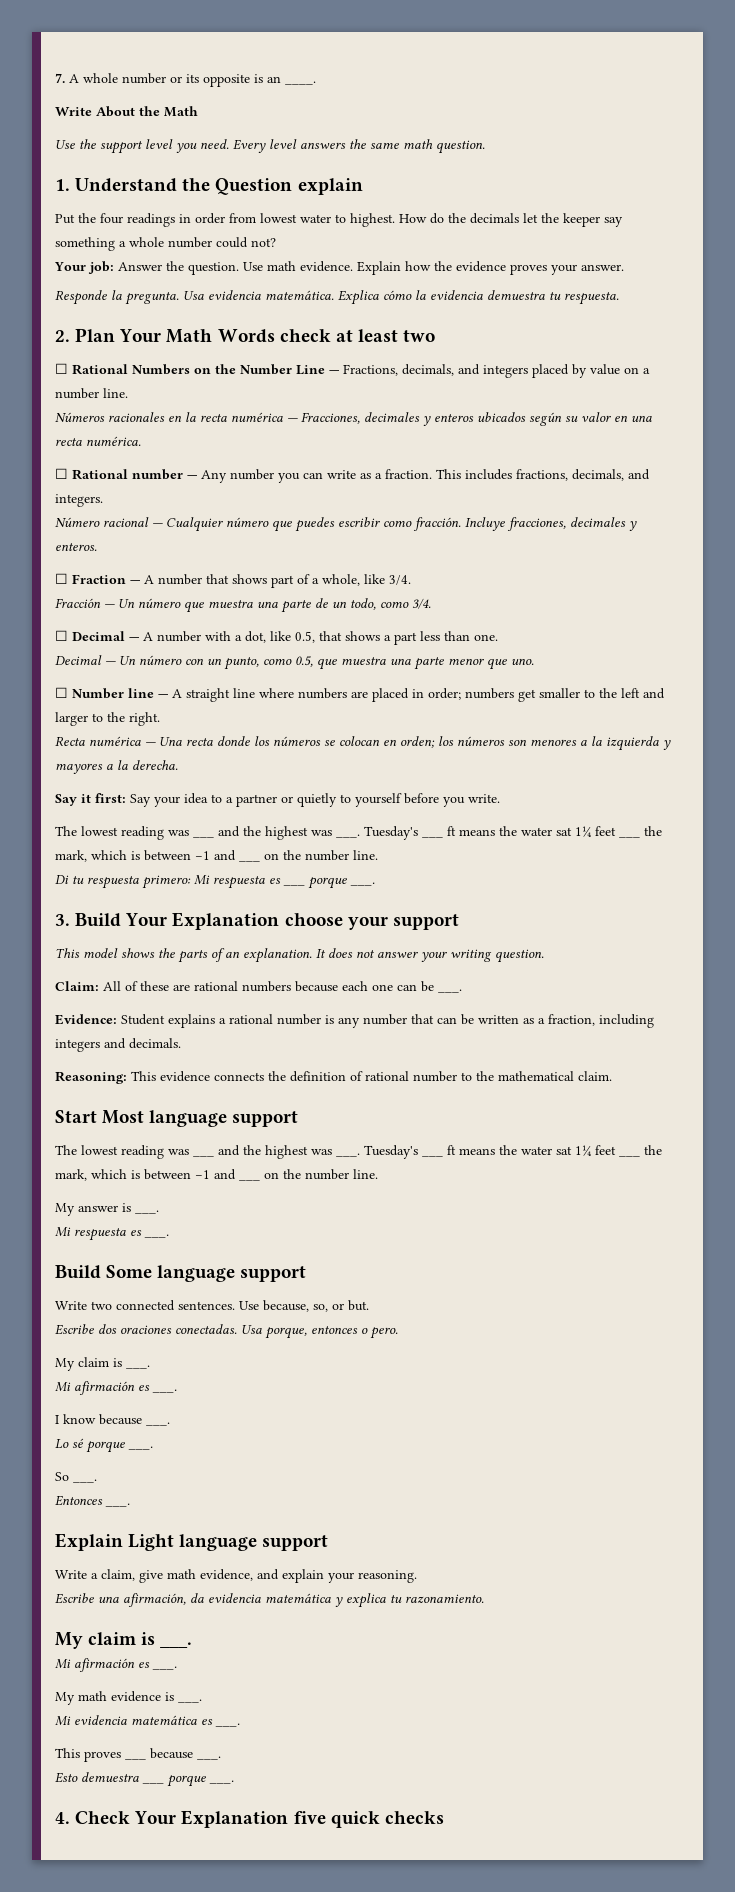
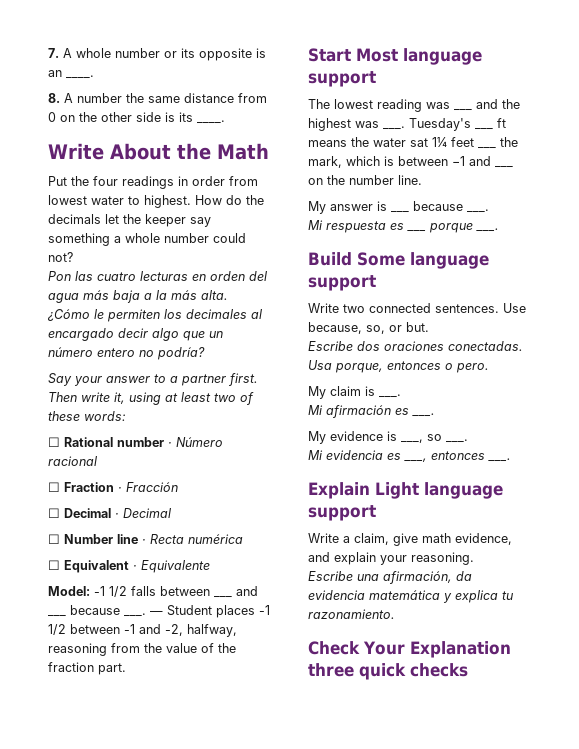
+ 8. A number the same distance from 0 on the other side is its ____.
  Write About the Math
- Use the support level you need. Every level answers the same math question.
- 1. Understand the Question explain
- Your job: Answer the question. Use math evidence. Explain how the evidence proves your answer.
- Responde la pregunta. Usa evidencia matemática. Explica cómo la evidencia demuestra tu respuesta.
- 2. Plan Your Math Words check at least two
- ☐ Rational Numbers on the Number Line — Fractions, decimals, and integers placed by value on a number line.
- Números racionales en la recta numérica — Fracciones, decimales y enteros ubicados según su valor en una recta numérica.
- ☐ Rational number — Any number you can write as a fraction. This includes fractions, decimals, and integers.
- Número racional — Cualquier número que puedes escribir como fracción. Incluye fracciones, decimales y enteros.
- ☐ Fraction — A number that shows part of a whole, like 3/4.
- Fracción — Un número que muestra una parte de un todo, como 3/4.
- ☐ Decimal — A number with a dot, like 0.5, that shows a part less than one.
- Decimal — Un número con un punto, como 0.5, que muestra una parte menor que uno.
- ☐ Number line — A straight line where numbers are placed in order; numbers get smaller to the left and larger to the right.
- Recta numérica — Una recta donde los números se colocan en orden; los números son menores a la izquierda y mayores a la derecha.
- Say it first: Say your idea to a partner or quietly to yourself before you write.
- The lowest reading was ___ and the highest was ___. Tuesday's ___ ft means the water sat 1¼ feet ___ the mark, which is between −1 and ___ on the number line.
- Di tu respuesta primero: Mi respuesta es ___ porque ___.
- 3. Build Your Explanation choose your support
- This model shows the parts of an explanation. It does not answer your writing question.
- Claim: All of these are rational numbers because each one can be ___.
- Evidence: Student explains a rational number is any number that can be written as a fraction, including integers and decimals.
- Reasoning: This evidence connects the definition of rational number to the mathematical claim.
+ Pon las cuatro lecturas en orden del agua más baja a la más alta. ¿Cómo le permiten los decimales al encargado decir algo que un número entero no podría?
+ Say your answer to a partner first. Then write it, using at least two of these words:
+ ☐ Rational number · Número racional
+ ☐ Fraction · Fracción
+ ☐ Decimal · Decimal
+ ☐ Number line · Recta numérica
+ ☐ Equivalent · Equivalente
+ Model: -1 1/2 falls between ___ and ___ because ___. — Student places -1 1/2 between -1 and -2, halfway, reasoning from the value of the fraction part.
- My answer is ___.
+ My answer is ___ because ___.
- Mi respuesta es ___.
+ Mi respuesta es ___ porque ___.
- I know because ___.
- Lo sé porque ___.
- So ___.
- Entonces ___.
+ My evidence is ___, so ___.
+ Mi evidencia es ___, entonces ___.
  Escribe una afirmación, da evidencia matemática y explica tu razonamiento.
- My claim is ___.
- Mi afirmación es ___.
- My math evidence is ___.
- Mi evidencia matemática es ___.
- This proves ___ because ___.
- Esto demuestra ___ porque ___.
- 4. Check Your Explanation five quick checks
+ Check Your Explanation three quick checks

